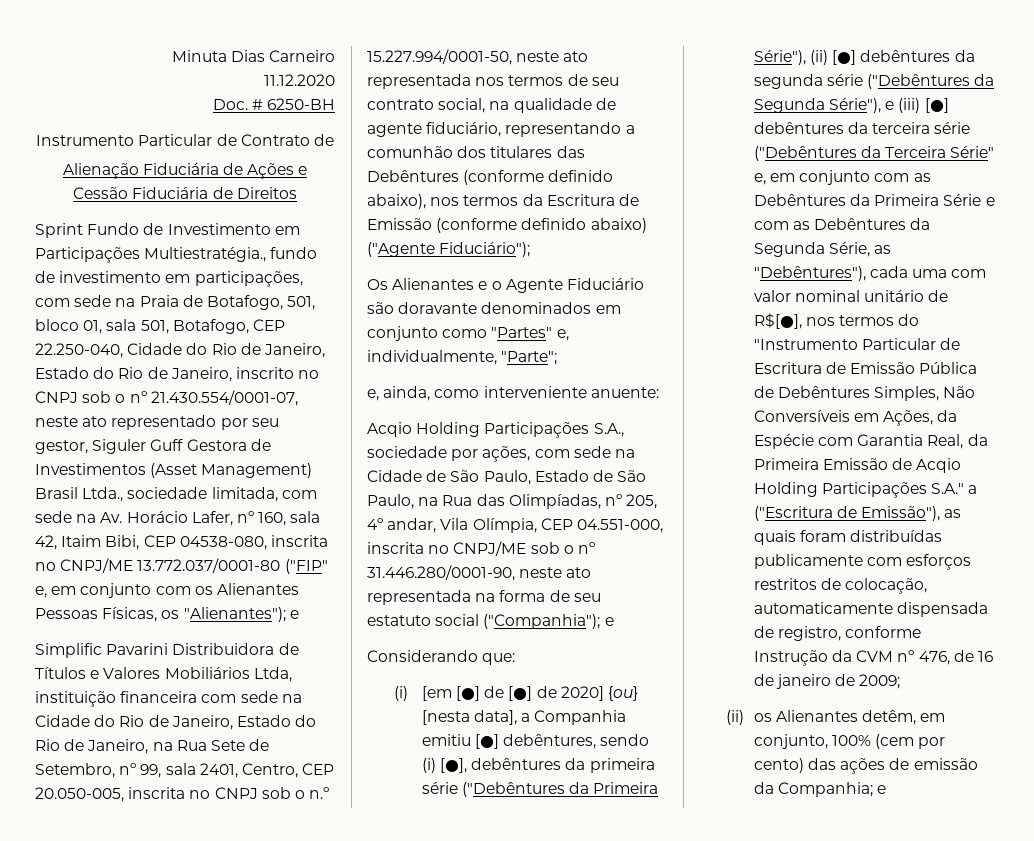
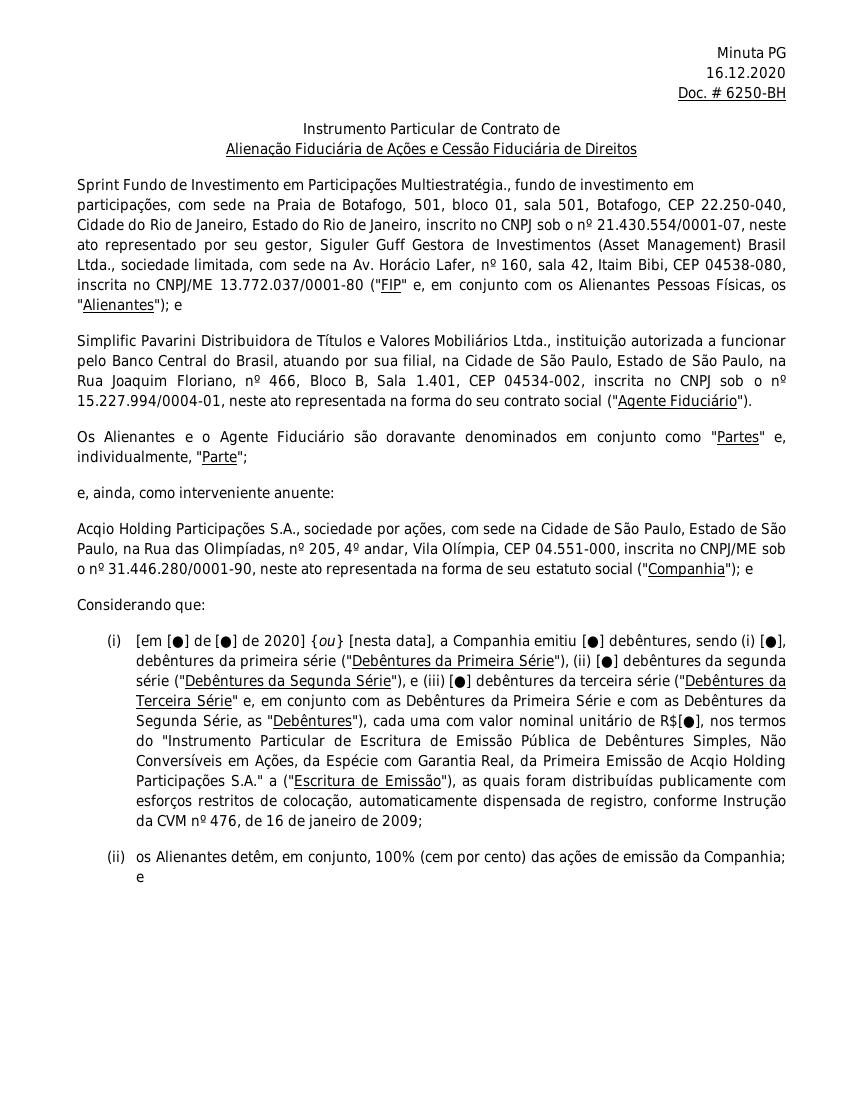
- Minuta Dias Carneiro
- 11.12.2020
+ Minuta PG
+ 16.12.2020
- Simplific Pavarini Distribuidora de Títulos e Valores Mobiliários Ltda, instituição financeira com sede na Cidade do Rio de Janeiro, Estado do Rio de Janeiro, na Rua Sete de Setembro, nº 99, sala 2401, Centro, CEP 20.050-005, inscrita no CNPJ sob o n.º 15.227.994/0001-50, neste ato representada nos termos de seu contrato social, na qualidade de agente fiduciário, representando a comunhão dos titulares das Debêntures (conforme definido abaixo), nos termos da Escritura de Emissão (conforme definido abaixo) ("Agente Fiduciário");
+ Simplific Pavarini Distribuidora de Títulos e Valores Mobiliários Ltda., instituição autorizada a funcionar pelo Banco Central do Brasil, atuando por sua filial, na Cidade de São Paulo, Estado de São Paulo, na Rua Joaquim Floriano, nº 466, Bloco B, Sala 1.401, CEP 04534-002, inscrita no CNPJ sob o nº 15.227.994/0004-01, neste ato representada na forma do seu contrato social ("Agente Fiduciário").

